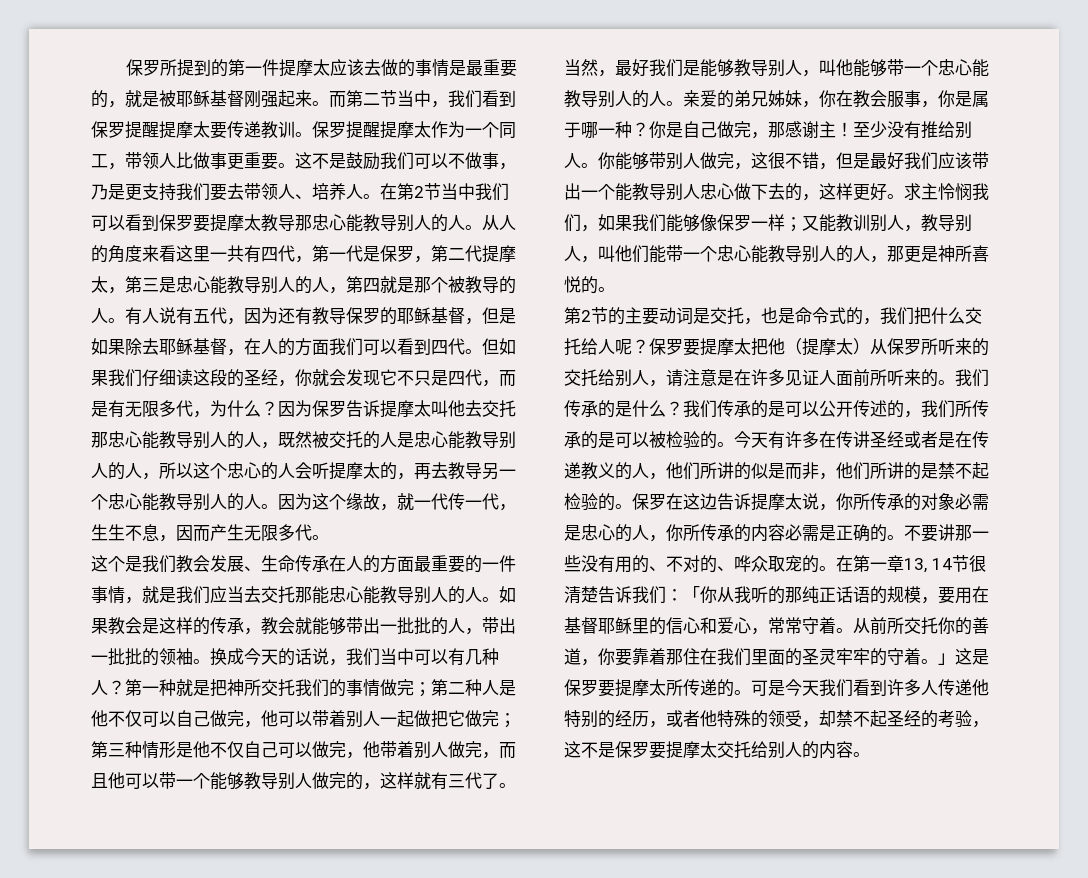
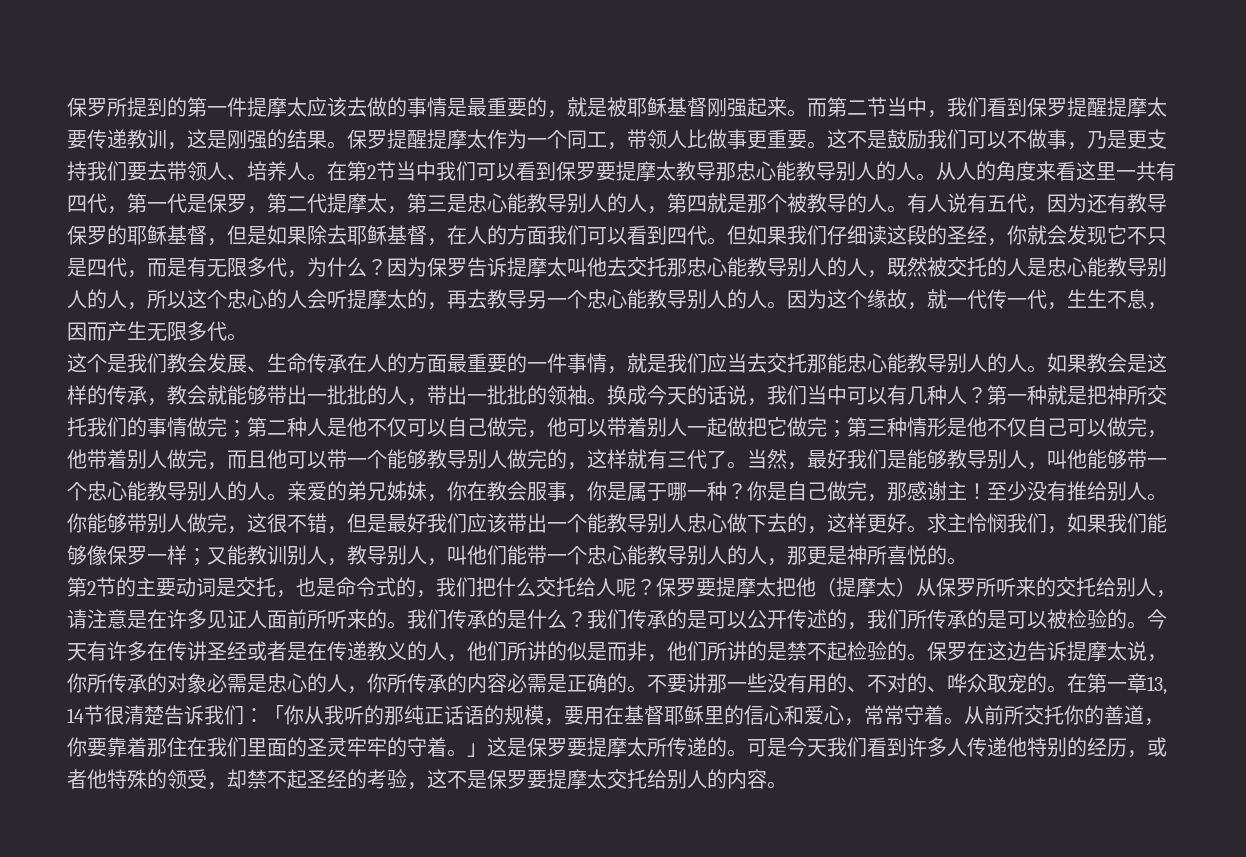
- 而第二节当中，我们看到保罗提醒提摩太要传递教训。
+ 而第二节当中，我们看到保罗提醒提摩太要传递教训，这是刚强的结果。

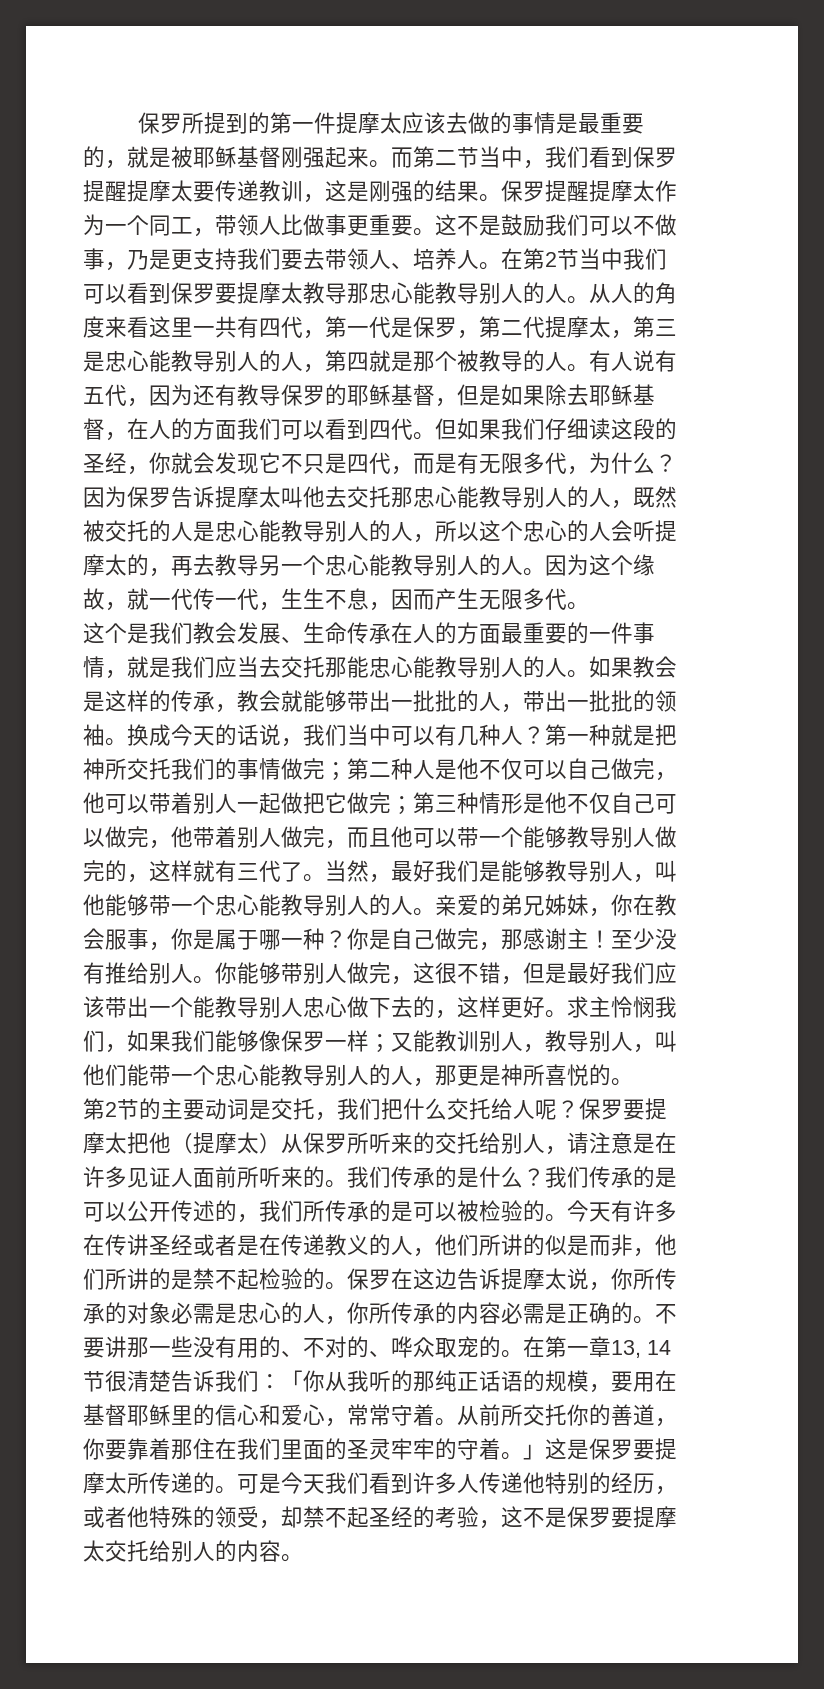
- 第2节的主要动词是交托，也是命令式的，我们把什么交托给人呢？
+ 第2节的主要动词是交托，我们把什么交托给人呢？

